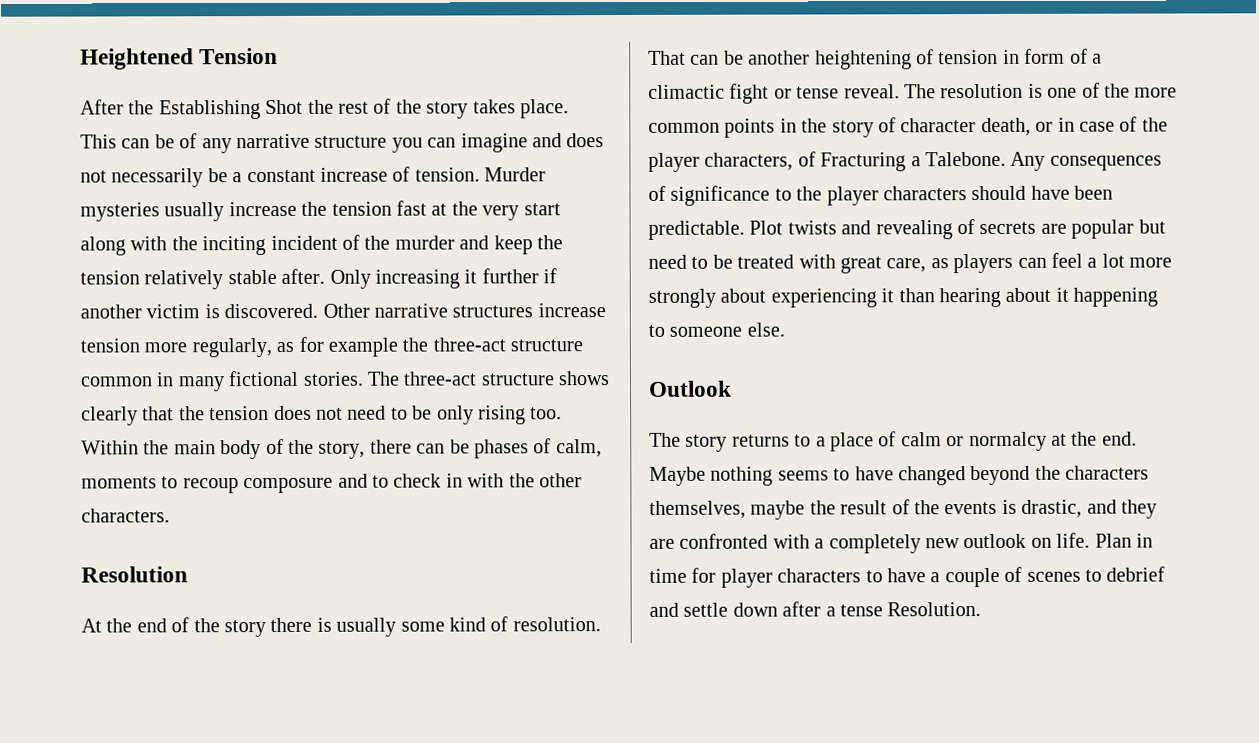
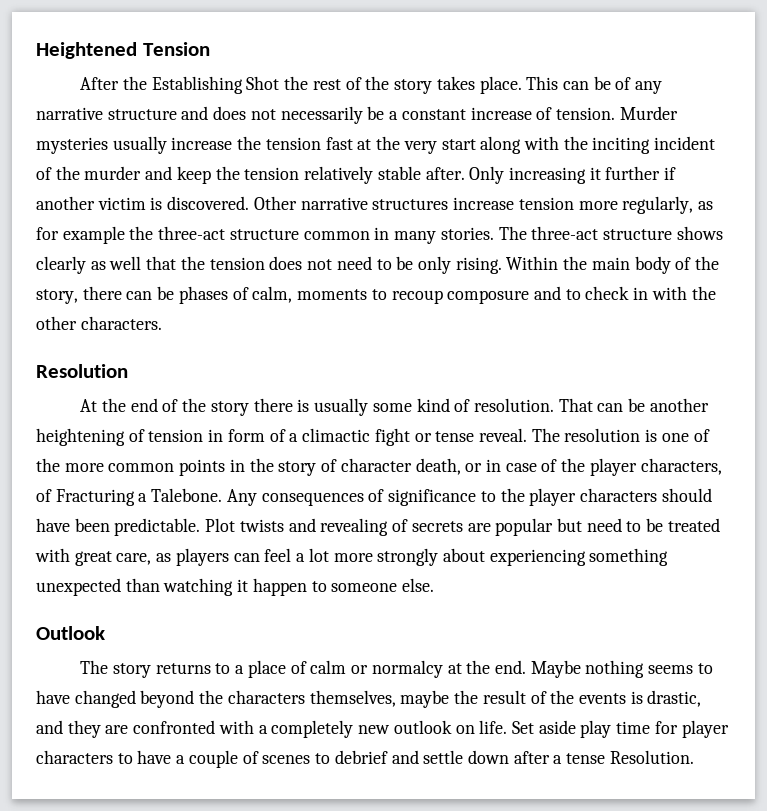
- This can be of any narrative structure you can imagine and does not necessarily be a constant increase of tension.
+ This can be of any narrative structure and does not necessarily be a constant increase of tension.
- Other narrative structures increase tension more regularly, as for example the three-act structure common in many fictional stories.
+ Other narrative structures increase tension more regularly, as for example the three-act structure common in many stories.
- The three-act structure shows clearly that the tension does not need to be only rising too.
+ The three-act structure shows clearly as well that the tension does not need to be only rising.
- Plot twists and revealing of secrets are popular but need to be treated with great care, as players can feel a lot more strongly about experiencing it than hearing about it happening to someone else.
+ Plot twists and revealing of secrets are popular but need to be treated with great care, as players can feel a lot more strongly about experiencing something unexpected than watching it happen to someone else.
- Plan in time for player characters to have a couple of scenes to debrief and settle down after a tense Resolution.
+ Set aside play time for player characters to have a couple of scenes to debrief and settle down after a tense Resolution.

